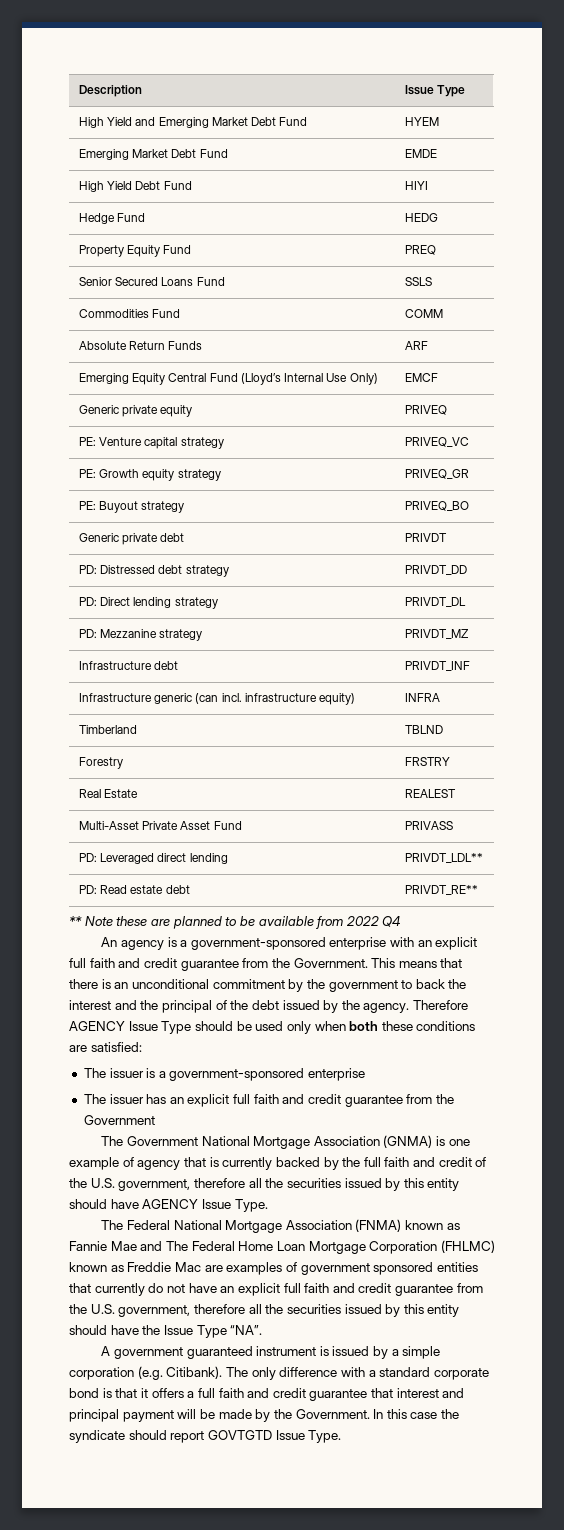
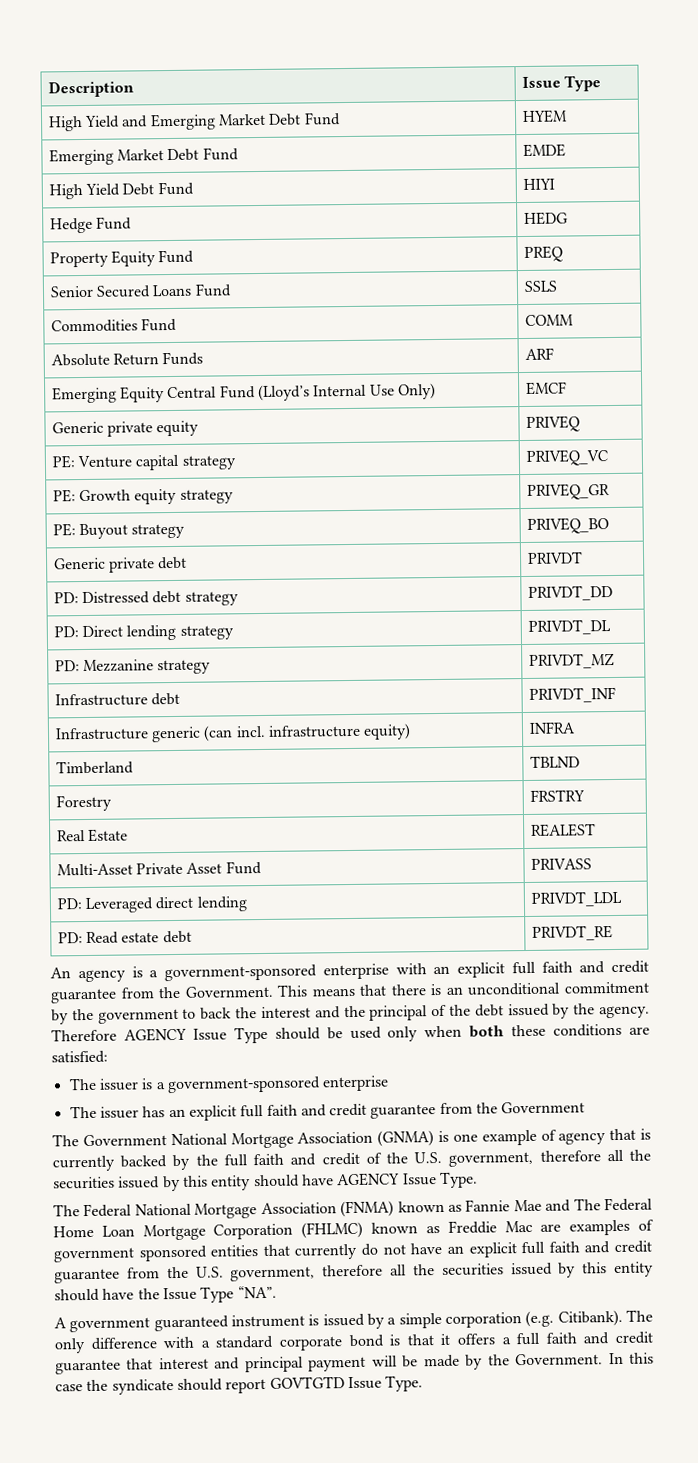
- PD: Leveraged direct lending | PRIVDT_LDL**
+ PD: Leveraged direct lending | PRIVDT_LDL
- PD: Read estate debt | PRIVDT_RE**
- ** Note these are planned to be available from 2022 Q4
+ PD: Read estate debt | PRIVDT_RE

